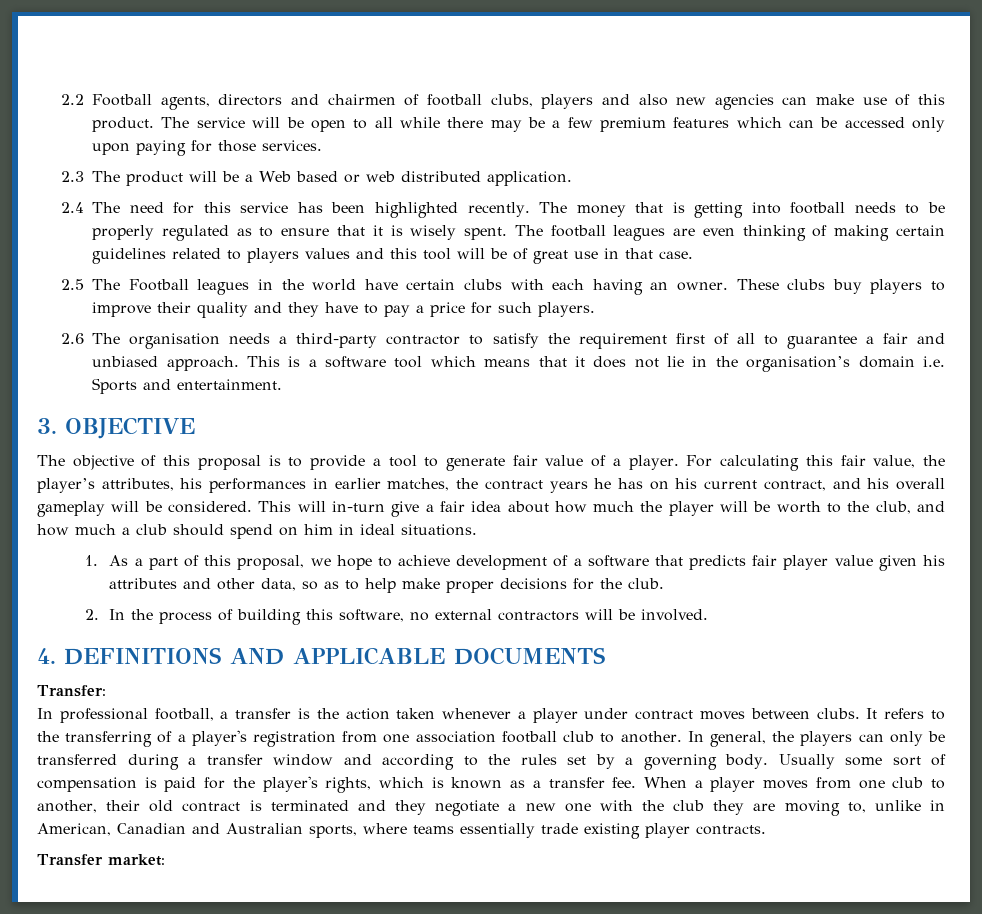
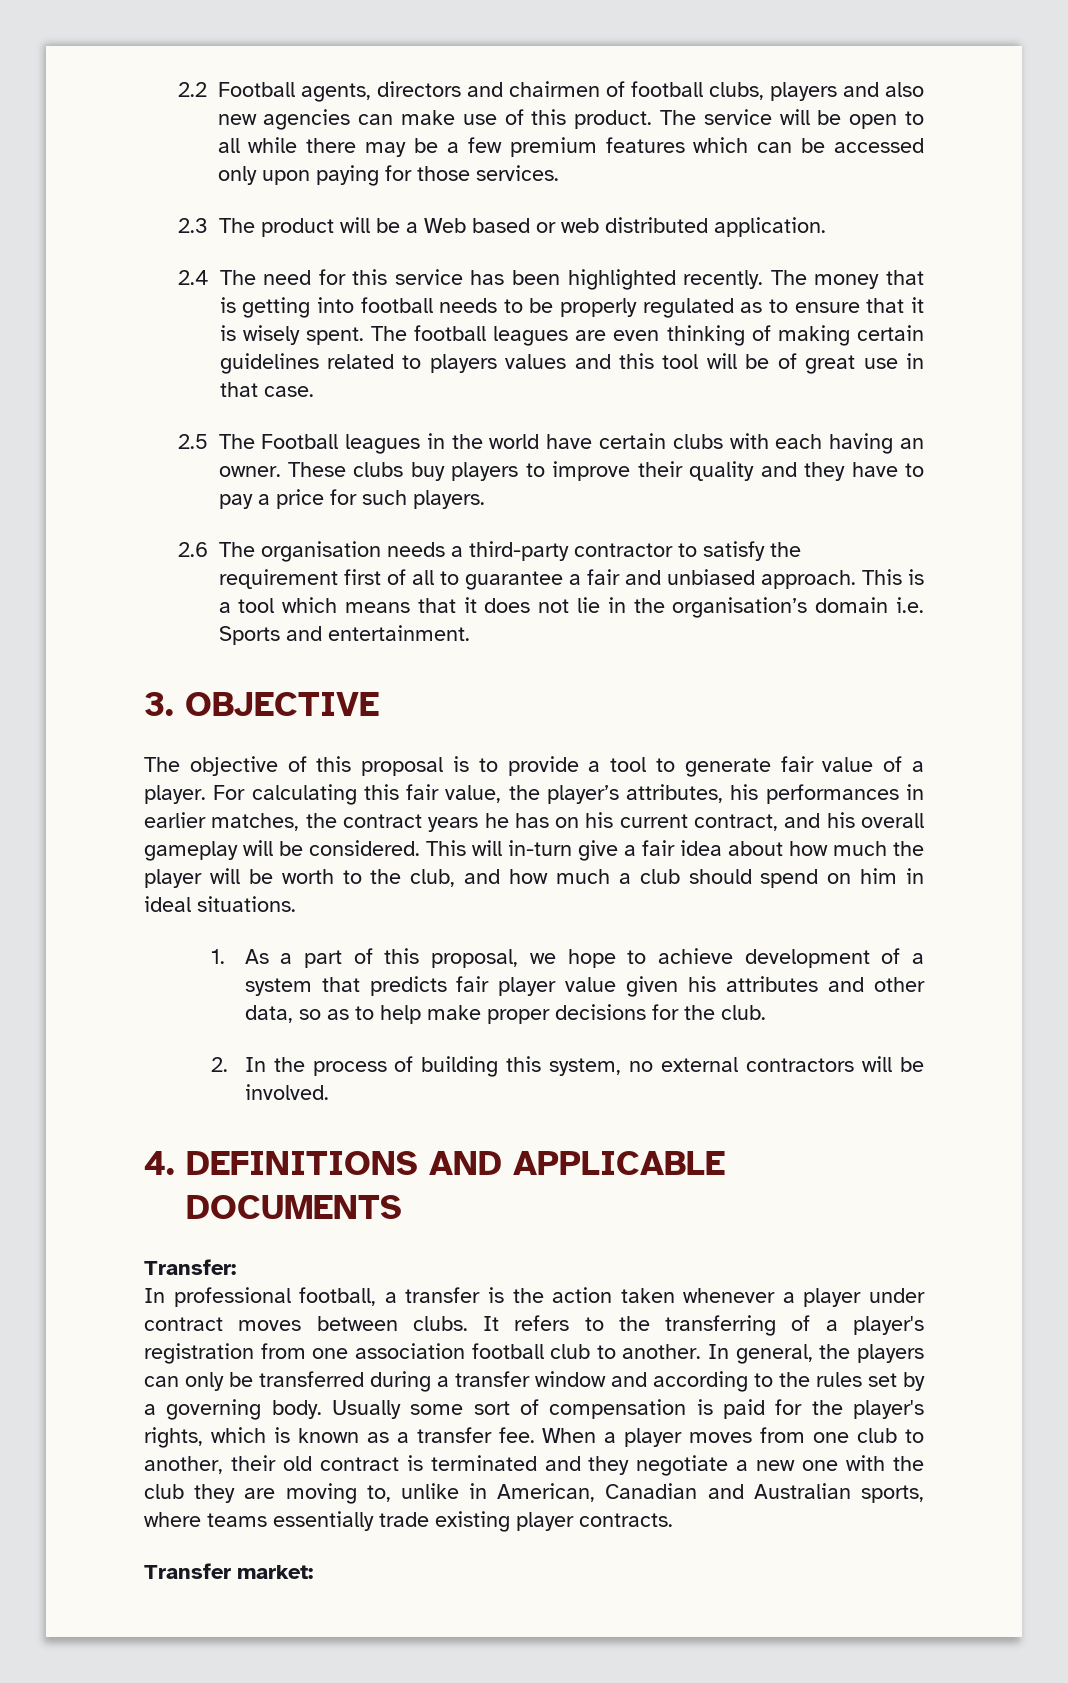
- This is a software tool which means that it does not lie in the organisation’s domain i.e. Sports and entertainment.
+ This is a tool which means that it does not lie in the organisation’s domain i.e. Sports and entertainment.
- 1. As a part of this proposal, we hope to achieve development of a software that predicts fair player value given his attributes and other data, so as to help make proper decisions for the club.
+ 1. As a part of this proposal, we hope to achieve development of a system that predicts fair player value given his attributes and other data, so as to help make proper decisions for the club.
- 2. In the process of building this software, no external contractors will be involved.
+ 2. In the process of building this system, no external contractors will be involved.

